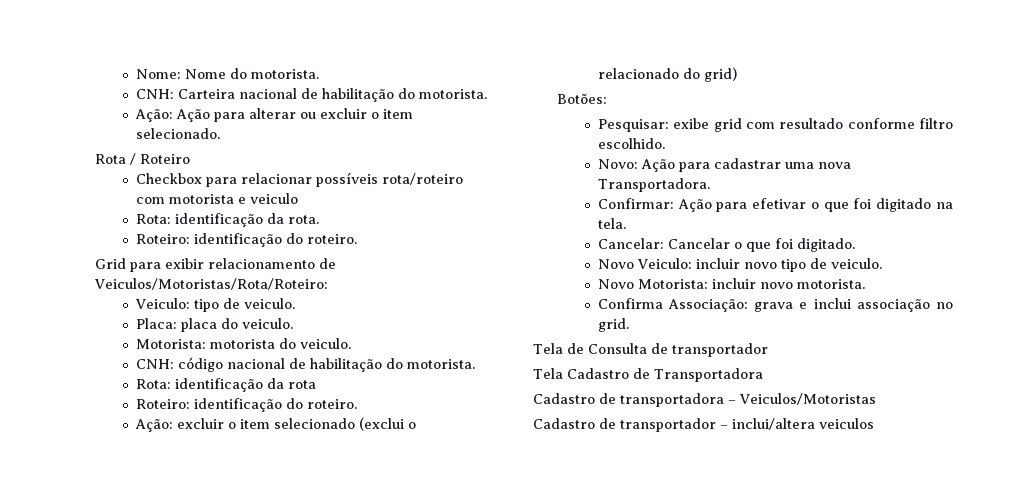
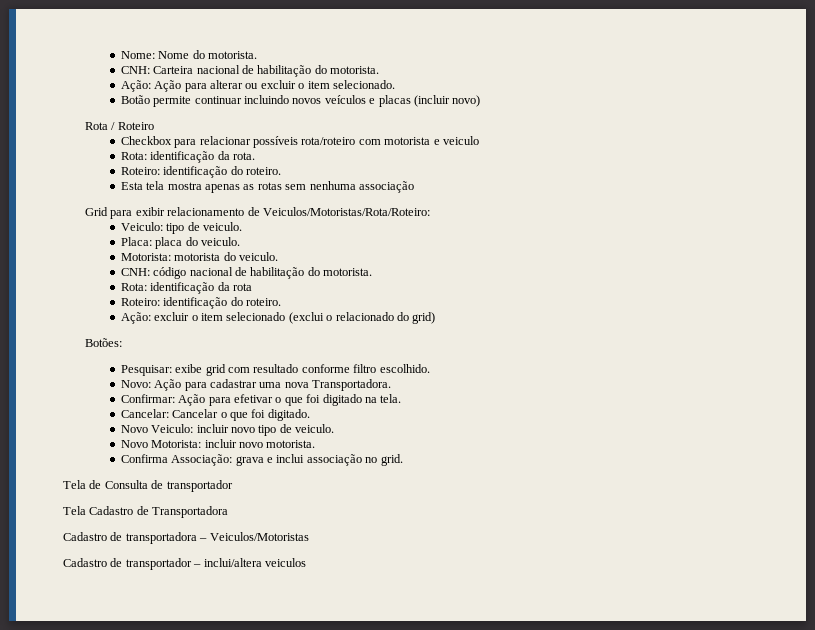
+ Botão permite continuar incluindo novos veículos e placas (incluir novo)
+ Esta tela mostra apenas as rotas sem nenhuma associação

